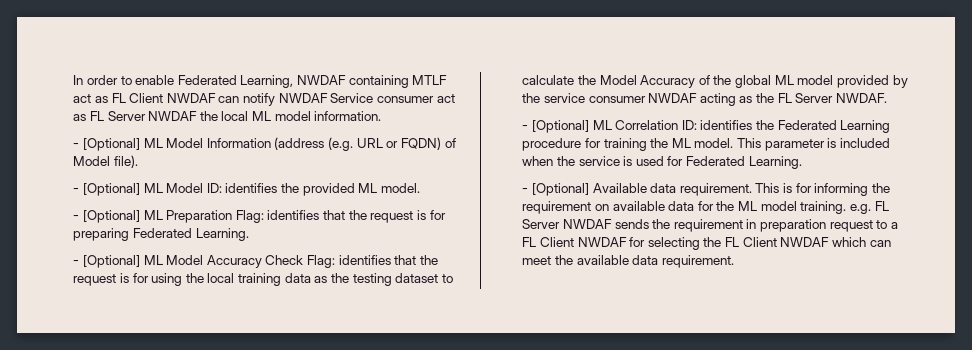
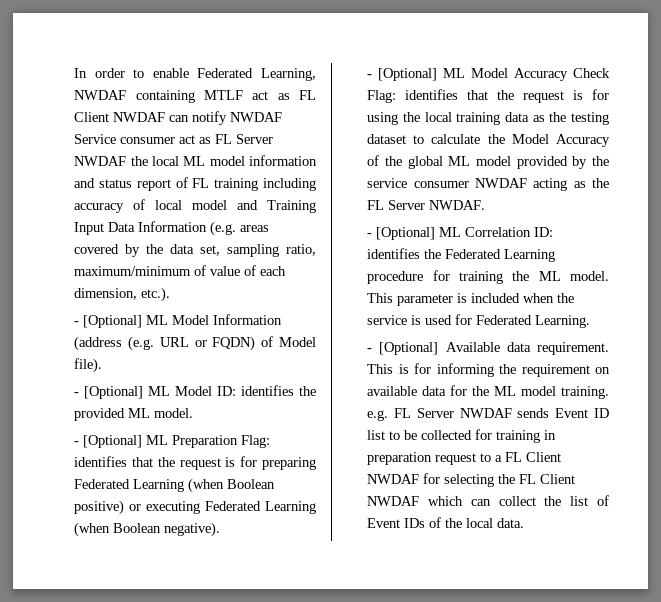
- In order to enable Federated Learning, NWDAF containing MTLF act as FL Client NWDAF can notify NWDAF Service consumer act as FL Server NWDAF the local ML model information.
+ In order to enable Federated Learning, NWDAF containing MTLF act as FL Client NWDAF can notify NWDAF Service consumer act as FL Server NWDAF the local ML model information and status report of FL training including accuracy of local model and Training Input Data Information (e.g. areas covered by the data set, sampling ratio, maximum/minimum of value of each dimension, etc.).
- - [Optional] ML Preparation Flag: identifies that the request is for preparing Federated Learning.
+ - [Optional] ML Preparation Flag: identifies that the request is for preparing Federated Learning (when Boolean positive) or executing Federated Learning (when Boolean negative).
- This is for informing the requirement on available data for the ML model training. e.g. FL Server NWDAF sends the requirement in preparation request to a FL Client NWDAF for selecting the FL Client NWDAF which can meet the available data requirement.
+ This is for informing the requirement on available data for the ML model training. e.g. FL Server NWDAF sends Event ID list to be collected for training in preparation request to a FL Client NWDAF for selecting the FL Client NWDAF which can collect the list of Event IDs of the local data.

